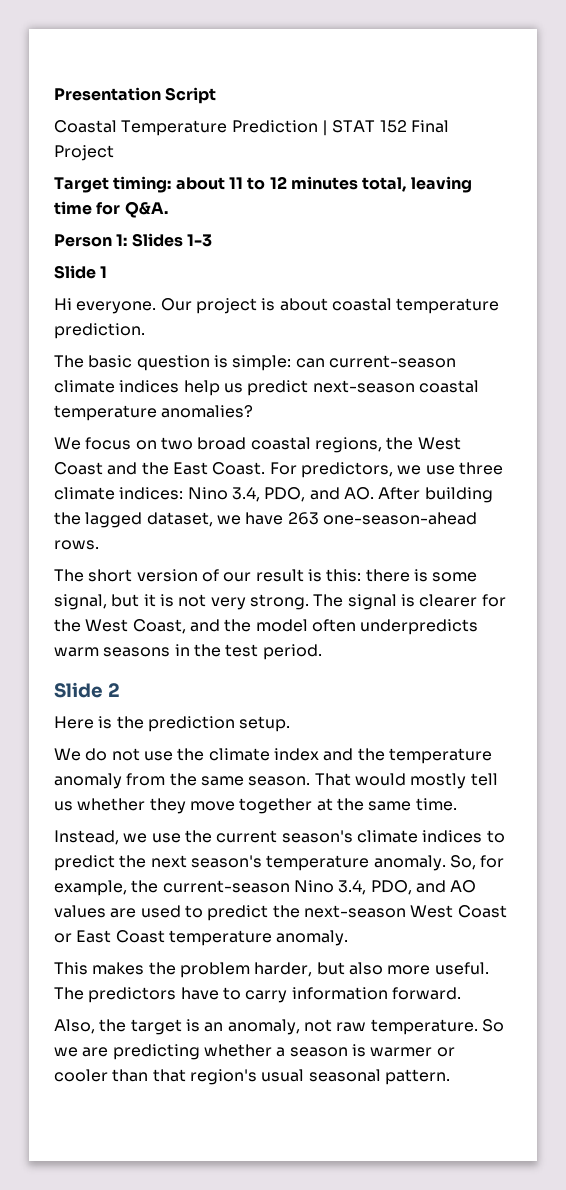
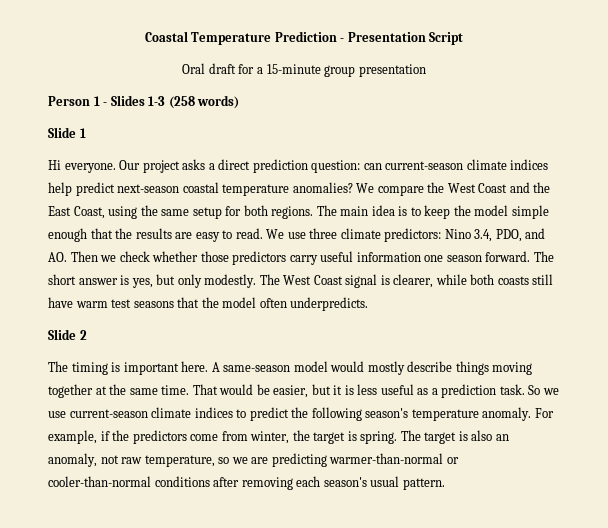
- Presentation Script
- Coastal Temperature Prediction | STAT 152 Final Project
- Target timing: about 11 to 12 minutes total, leaving time for Q&A.
+ Coastal Temperature Prediction - Presentation Script
+ Oral draft for a 15-minute group presentation
- Person 1: Slides 1-3
+ Person 1 - Slides 1-3 (258 words)
- Our project is about coastal temperature prediction.
- The basic question is simple: can current-season climate indices help us predict next-season coastal temperature anomalies?
- We focus on two broad coastal regions, the West Coast and the East Coast. For predictors, we use three climate indices: Nino 3.4, PDO, and AO. After building the lagged dataset, we have 263 one-season-ahead rows.
- The short version of our result is this: there is some signal, but it is not very strong. The signal is clearer for the West Coast, and the model often underpredicts warm seasons in the test period.
+ Our project asks a direct prediction question: can current-season climate indices help predict next-season coastal temperature anomalies? We compare the West Coast and the East Coast, using the same setup for both regions. The main idea is to keep the model simple enough that the results are easy to read. We use three climate predictors: Nino 3.4, PDO, and AO. Then we check whether those predictors carry useful information one season forward. The short answer is yes, but only modestly. The West Coast signal is clearer, while both coasts still have warm test seasons that the model often underpredicts.
  Slide 2
- Here is the prediction setup.
- We do not use the climate index and the temperature anomaly from the same season. That would mostly tell us whether they move together at the same time.
- Instead, we use the current season's climate indices to predict the next season's temperature anomaly.
+ The timing is important here. A same-season model would mostly describe things moving together at the same time. That would be easier, but it is less useful as a prediction task. So we use current-season climate indices to predict the following season's temperature anomaly.
- So, for example, the current-season Nino 3.4, PDO, and AO values are used to predict the next-season West Coast or East Coast temperature anomaly.
- This makes the problem harder, but also more useful. The predictors have to carry information forward.
- Also, the target is an anomaly, not raw temperature. So we are predicting whether a season is warmer or cooler than that region's usual seasonal pattern.
+ For example, if the predictors come from winter, the target is spring. The target is also an anomaly, not raw temperature, so we are predicting warmer-than-normal or cooler-than-normal conditions after removing each season's usual pattern.

